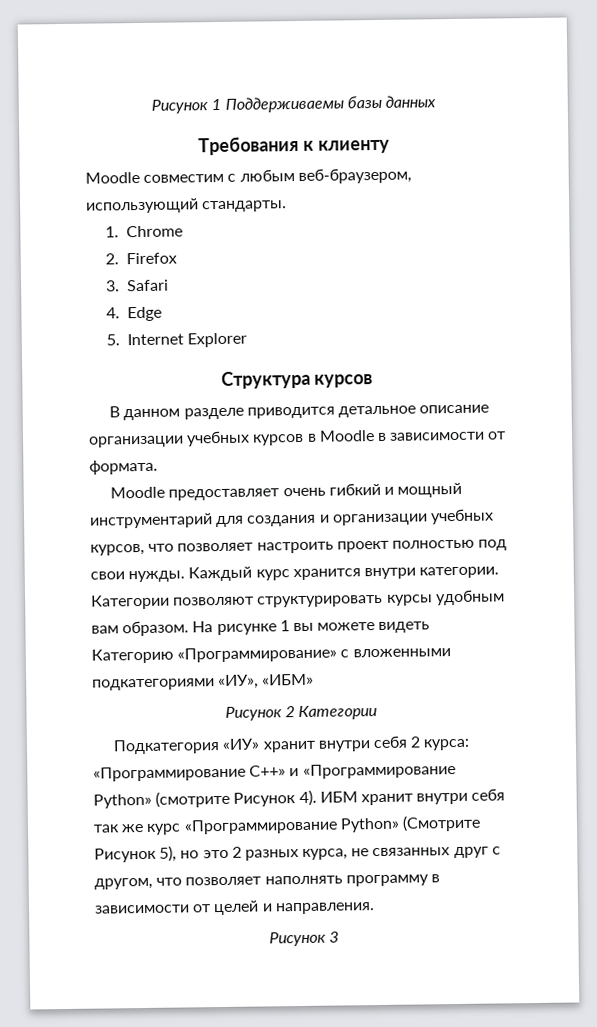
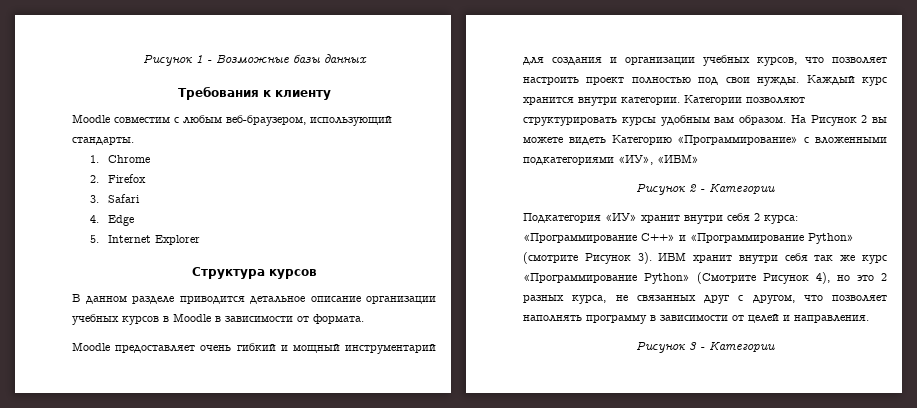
- Рисунок 1 Поддерживаемы базы данных
+ Рисунок 1 - Возможные базы данных
- На рисунке 1 вы можете видеть Категорию «Программирование» с вложенными подкатегориями «ИУ», «ИБМ»
+ На Рисунок 2 вы можете видеть Категорию «Программирование» с вложенными подкатегориями «ИУ», «ИБМ»
- Рисунок 2 Категории
+ Рисунок 2 - Категории
- Подкатегория «ИУ» хранит внутри себя 2 курса: «Программирование С++» и «Программирование Python» (смотрите Рисунок 4).
+ Подкатегория «ИУ» хранит внутри себя 2 курса: «Программирование С++» и «Программирование Python» (смотрите Рисунок 3).
- ИБМ хранит внутри себя так же курс «Программирование Python» (Смотрите Рисунок 5), но это 2 разных курса, не связанных друг с другом, что позволяет наполнять программу в зависимости от целей и направления.
+ ИБМ хранит внутри себя так же курс «Программирование Python» (Смотрите Рисунок 4), но это 2 разных курса, не связанных друг с другом, что позволяет наполнять программу в зависимости от целей и направления.
- Рисунок 3
+ Рисунок 3 - Категории

